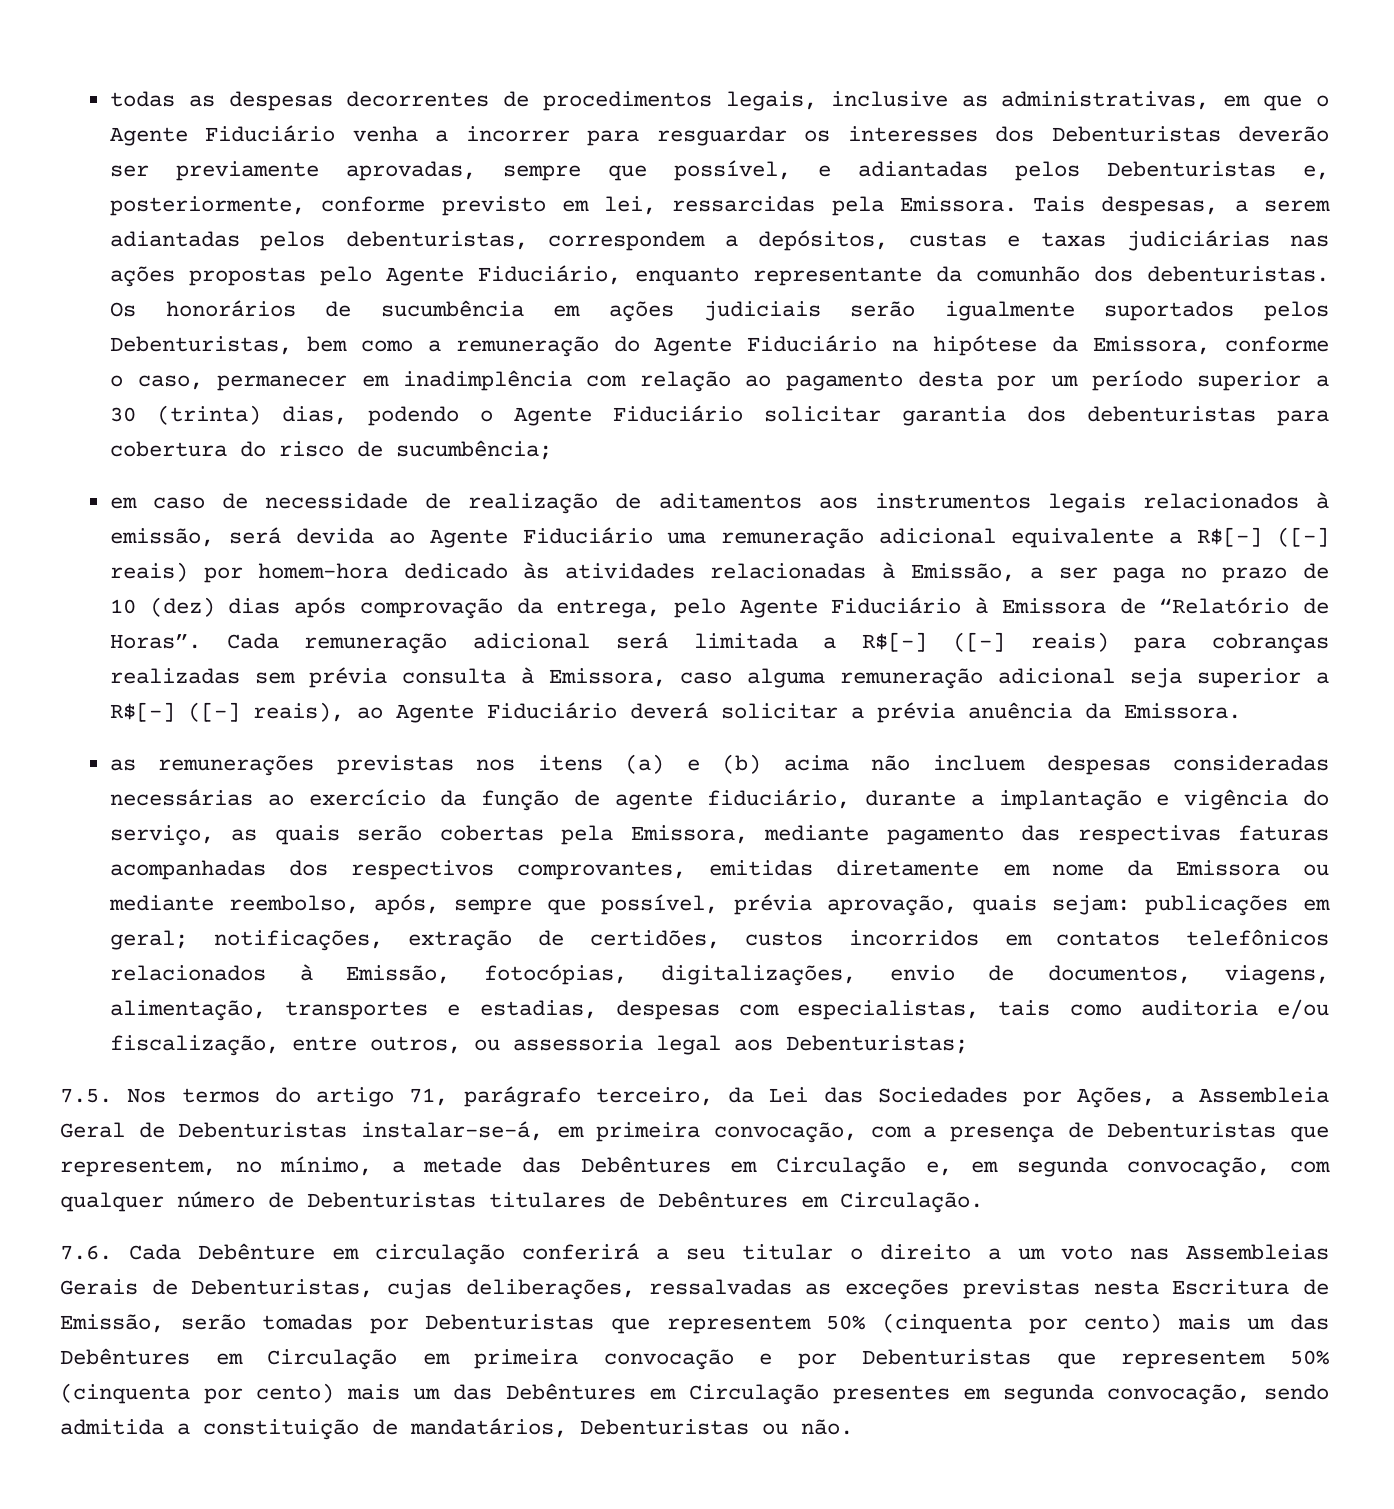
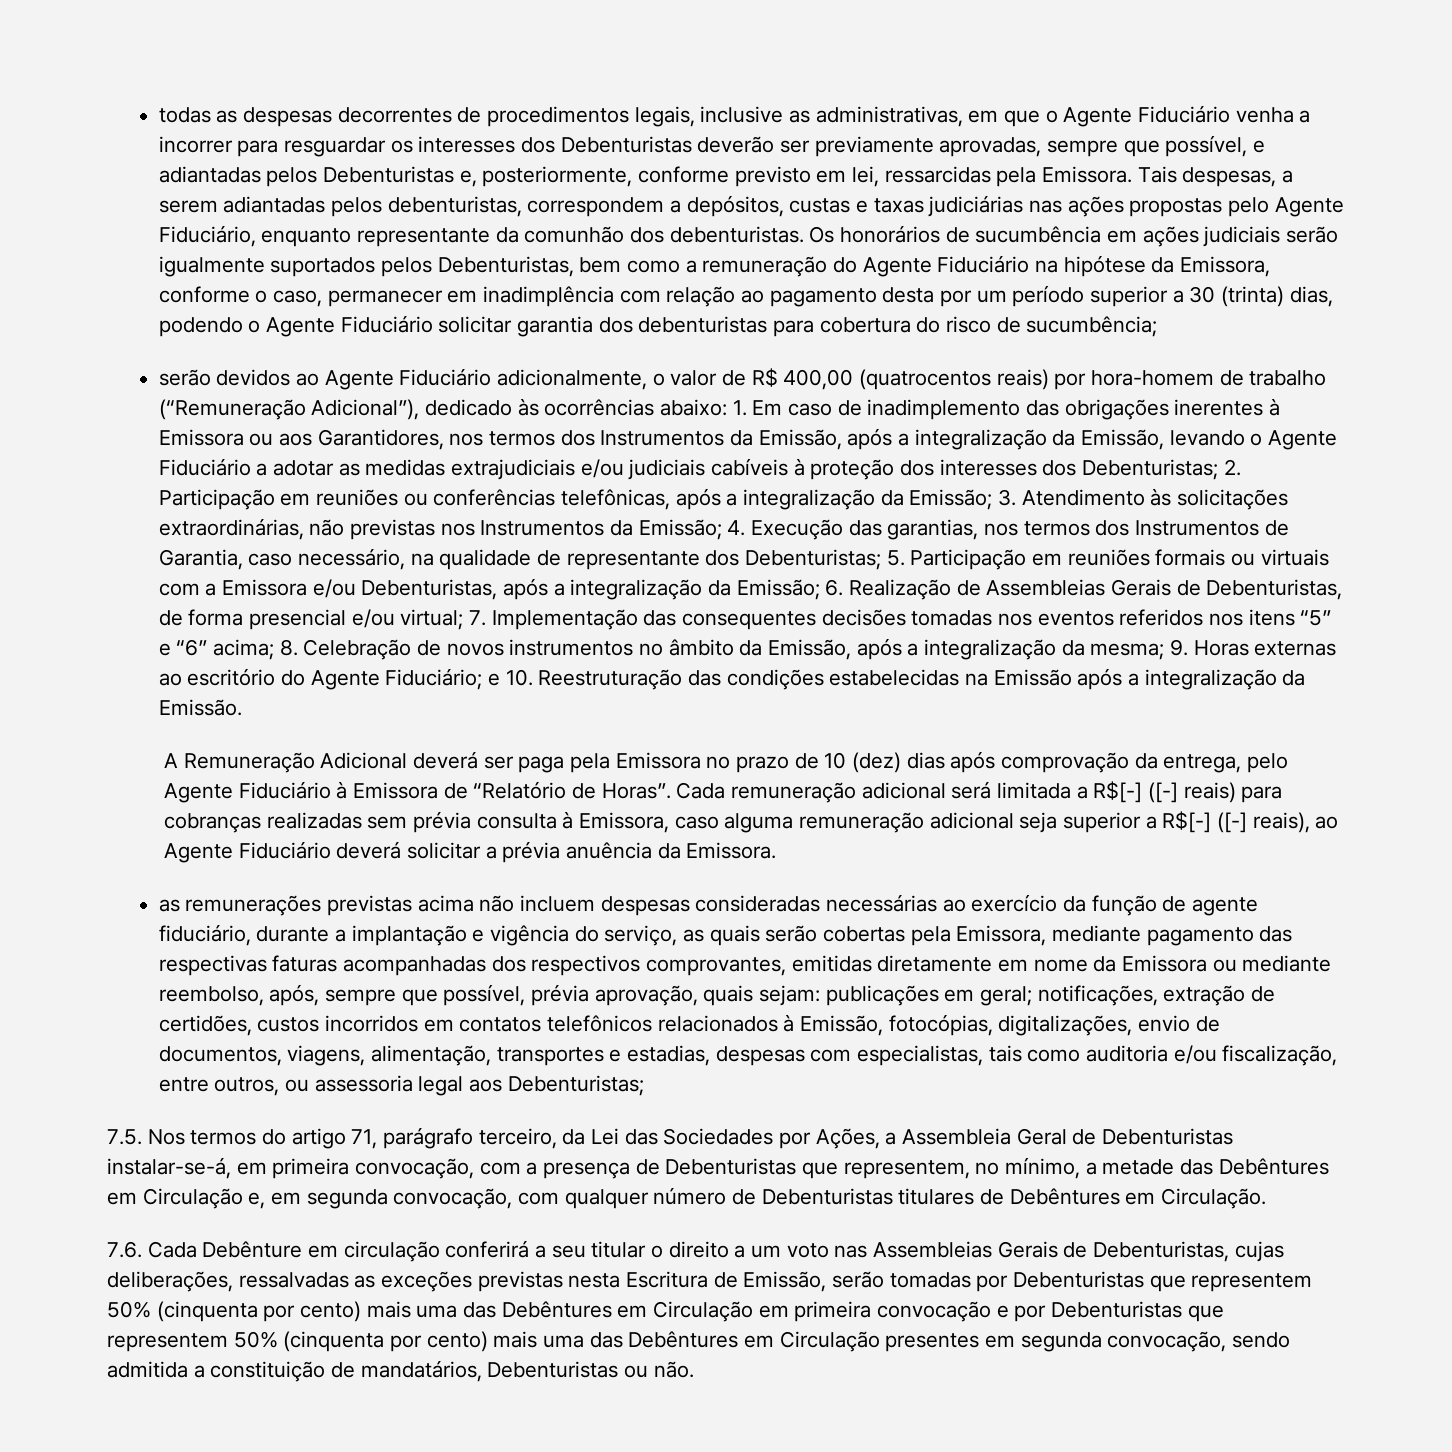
- em caso de necessidade de realização de aditamentos aos instrumentos legais relacionados à emissão, será devida ao Agente Fiduciário uma remuneração adicional equivalente a R$[-] ([-] reais) por homem-hora dedicado às atividades relacionadas à Emissão, a ser paga no prazo de 10 (dez) dias após comprovação da entrega, pelo Agente Fiduciário à Emissora de “Relatório de Horas”.
+ serão devidos ao Agente Fiduciário adicionalmente, o valor de R$ 400,00 (quatrocentos reais) por hora-homem de trabalho (“Remuneração Adicional”), dedicado às ocorrências abaixo: 1. Em caso de inadimplemento das obrigações inerentes à Emissora ou aos Garantidores, nos termos dos Instrumentos da Emissão, após a integralização da Emissão, levando o Agente Fiduciário a adotar as medidas extrajudiciais e/ou judiciais cabíveis à proteção dos interesses dos Debenturistas; 2. Participação em reuniões ou conferências telefônicas, após a integralização da Emissão; 3. Atendimento às solicitações extraordinárias, não previstas nos Instrumentos da Emissão; 4. Execução das garantias, nos termos dos Instrumentos de Garantia, caso necessário, na qualidade de representante dos Debenturistas; 5. Participação em reuniões formais ou virtuais com a Emissora e/ou Debenturistas, após a integralização da Emissão; 6. Realização de Assembleias Gerais de Debenturistas, de forma presencial e/ou virtual; 7. Implementação das consequentes decisões tomadas nos eventos referidos nos itens “5” e “6” acima; 8. Celebração de novos instrumentos no âmbito da Emissão, após a integralização da mesma; 9. Horas externas ao escritório do Agente Fiduciário; e 10. Reestruturação das condições estabelecidas na Emissão após a integralização da Emissão.
+ A Remuneração Adicional deverá ser paga pela Emissora no prazo de 10 (dez) dias após comprovação da entrega, pelo Agente Fiduciário à Emissora de “Relatório de Horas”.
- as remunerações previstas nos itens (a) e (b) acima não incluem despesas consideradas necessárias ao exercício da função de agente fiduciário, durante a implantação e vigência do serviço, as quais serão cobertas pela Emissora, mediante pagamento das respectivas faturas acompanhadas dos respectivos comprovantes, emitidas diretamente em nome da Emissora ou mediante reembolso, após, sempre que possível, prévia aprovação, quais sejam:
+ as remunerações previstas acima não incluem despesas consideradas necessárias ao exercício da função de agente fiduciário, durante a implantação e vigência do serviço, as quais serão cobertas pela Emissora, mediante pagamento das respectivas faturas acompanhadas dos respectivos comprovantes, emitidas diretamente em nome da Emissora ou mediante reembolso, após, sempre que possível, prévia aprovação, quais sejam:
- 7.6. Cada Debênture em circulação conferirá a seu titular o direito a um voto nas Assembleias Gerais de Debenturistas, cujas deliberações, ressalvadas as exceções previstas nesta Escritura de Emissão, serão tomadas por Debenturistas que representem 50% (cinquenta por cento) mais um das Debêntures em Circulação em primeira convocação e por Debenturistas que representem 50% (cinquenta por cento) mais um das Debêntures em Circulação presentes em segunda convocação, sendo admitida a constituição de mandatários, Debenturistas ou não.
+ 7.6. Cada Debênture em circulação conferirá a seu titular o direito a um voto nas Assembleias Gerais de Debenturistas, cujas deliberações, ressalvadas as exceções previstas nesta Escritura de Emissão, serão tomadas por Debenturistas que representem 50% (cinquenta por cento) mais uma das Debêntures em Circulação em primeira convocação e por Debenturistas que representem 50% (cinquenta por cento) mais uma das Debêntures em Circulação presentes em segunda convocação, sendo admitida a constituição de mandatários, Debenturistas ou não.

